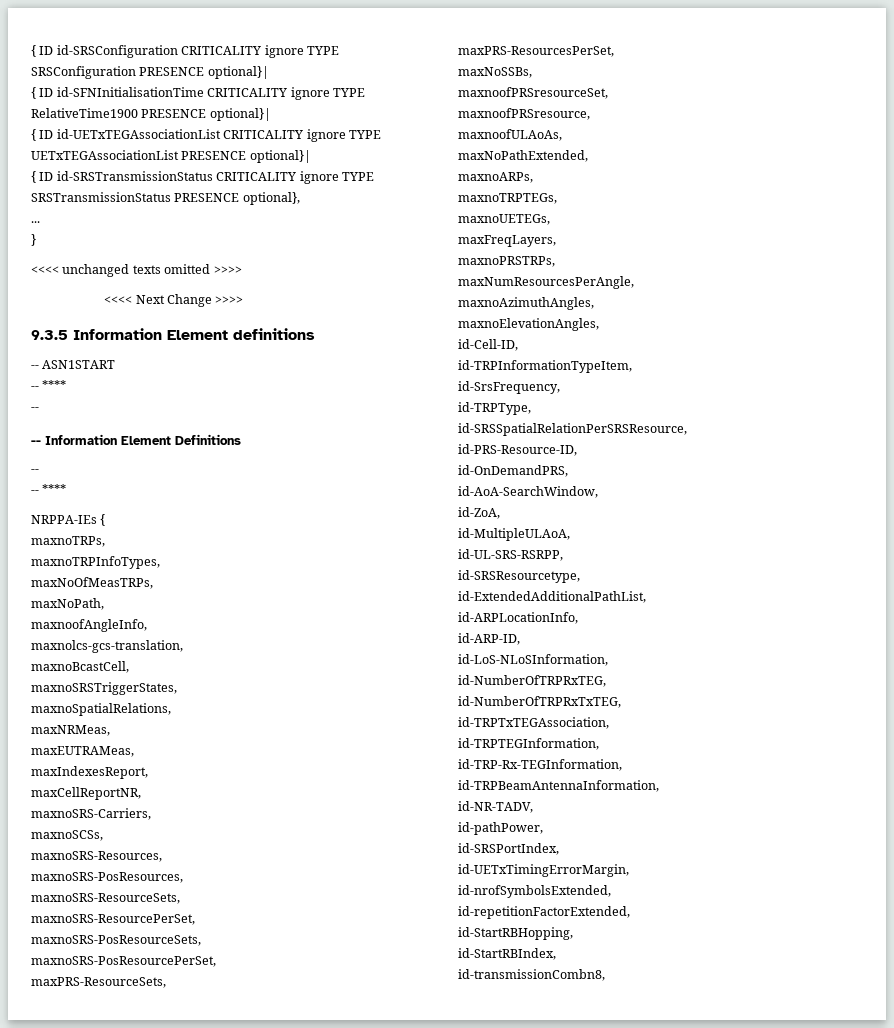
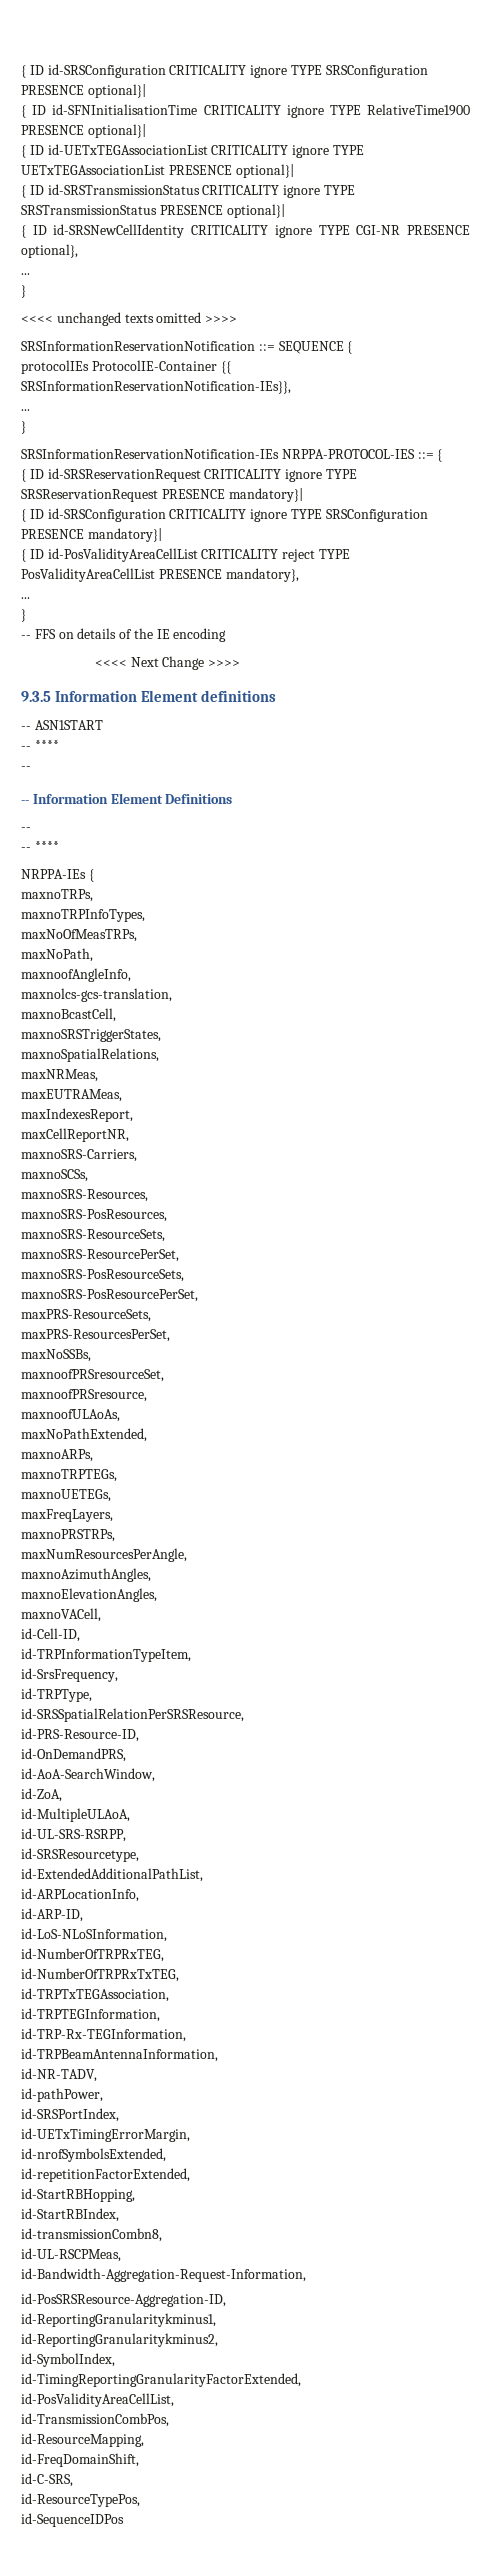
- { ID id-SRSTransmissionStatus CRITICALITY ignore TYPE SRSTransmissionStatus PRESENCE optional},
+ { ID id-SRSTransmissionStatus CRITICALITY ignore TYPE SRSTransmissionStatus PRESENCE optional}|
+ { ID id-SRSNewCellIdentity CRITICALITY ignore TYPE CGI-NR PRESENCE optional},
+ SRSInformationReservationNotification ::= SEQUENCE {
+ protocolIEs ProtocolIE-Container {{ SRSInformationReservationNotification-IEs}},
+ ...
+ }
+ SRSInformationReservationNotification-IEs NRPPA-PROTOCOL-IES ::= {
+ { ID id-SRSReservationRequest CRITICALITY ignore TYPE SRSReservationRequest PRESENCE mandatory}|
+ { ID id-SRSConfiguration CRITICALITY ignore TYPE SRSConfiguration PRESENCE mandatory}|
+ { ID id-PosValidityAreaCellList CRITICALITY reject TYPE PosValidityAreaCellList PRESENCE mandatory},
+ ...
+ }
+ -- FFS on details of the IE encoding
+ maxnoVACell,
+ id-UL-RSCPMeas,
+ id-Bandwidth-Aggregation-Request-Information,
+ id-PosSRSResource-Aggregation-ID,
+ id-ReportingGranularitykminus1,
+ id-ReportingGranularitykminus2,
+ id-SymbolIndex,
+ id-TimingReportingGranularityFactorExtended,
+ id-PosValidityAreaCellList,
+ id-TransmissionCombPos,
+ id-ResourceMapping,
+ id-FreqDomainShift,
+ id-C-SRS,
+ id-ResourceTypePos,
+ id-SequenceIDPos

